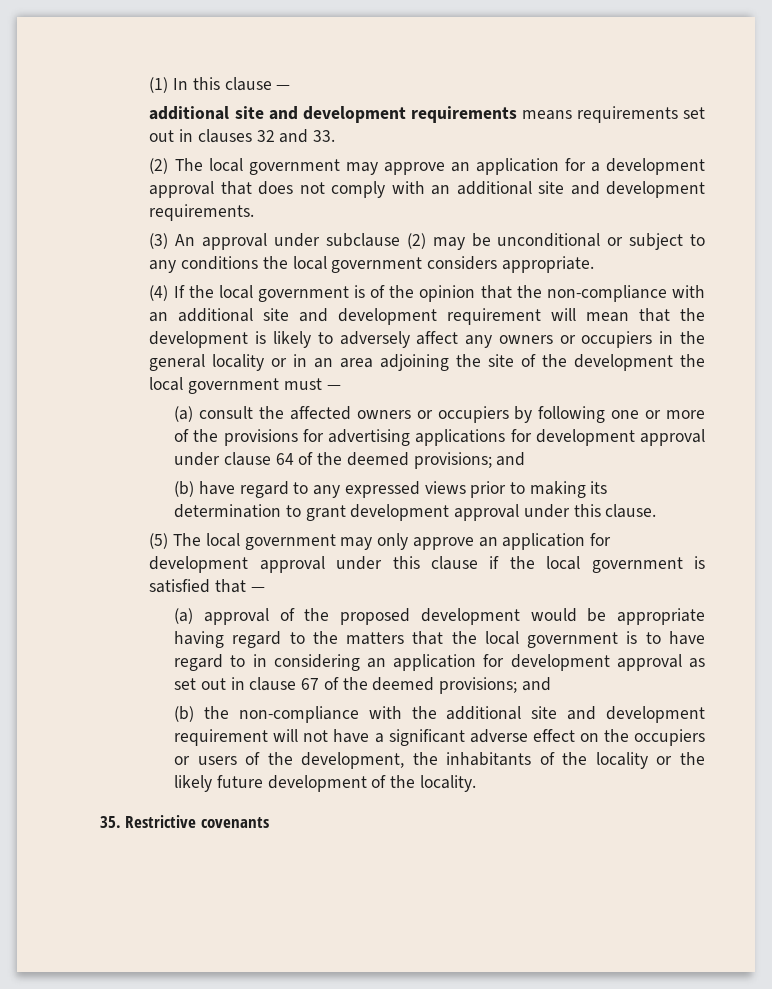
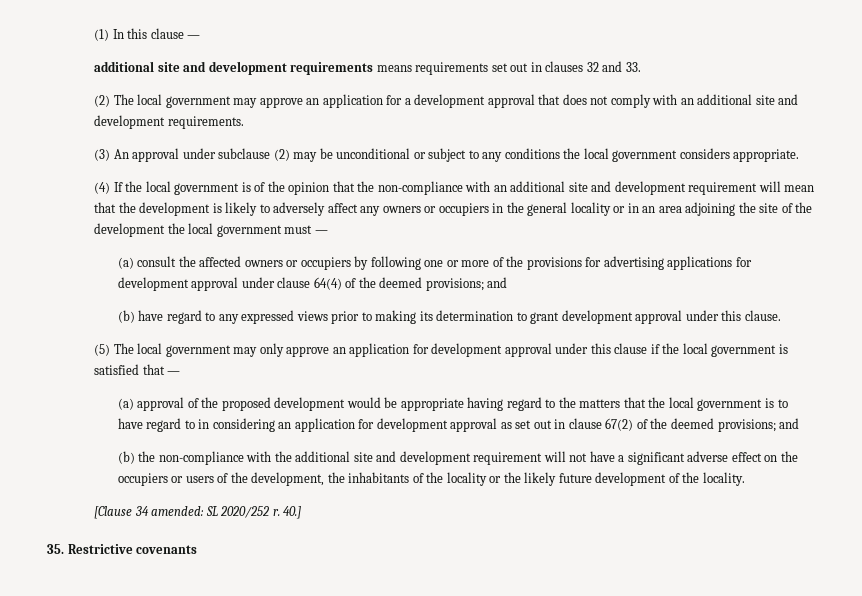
- (a) consult the affected owners or occupiers by following one or more of the provisions for advertising applications for development approval under clause 64 of the deemed provisions; and
+ (a) consult the affected owners or occupiers by following one or more of the provisions for advertising applications for development approval under clause 64(4) of the deemed provisions; and
- (a) approval of the proposed development would be appropriate having regard to the matters that the local government is to have regard to in considering an application for development approval as set out in clause 67 of the deemed provisions; and
+ (a) approval of the proposed development would be appropriate having regard to the matters that the local government is to have regard to in considering an application for development approval as set out in clause 67(2) of the deemed provisions; and
+ [Clause 34 amended: SL 2020/252 r. 40.]

